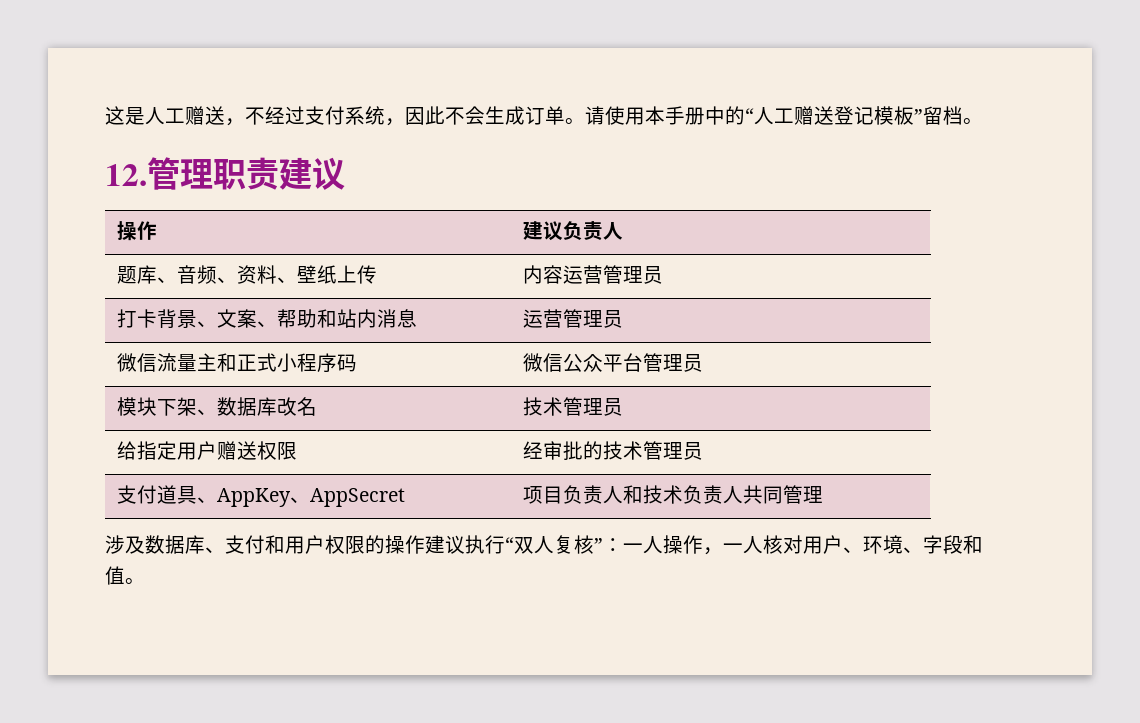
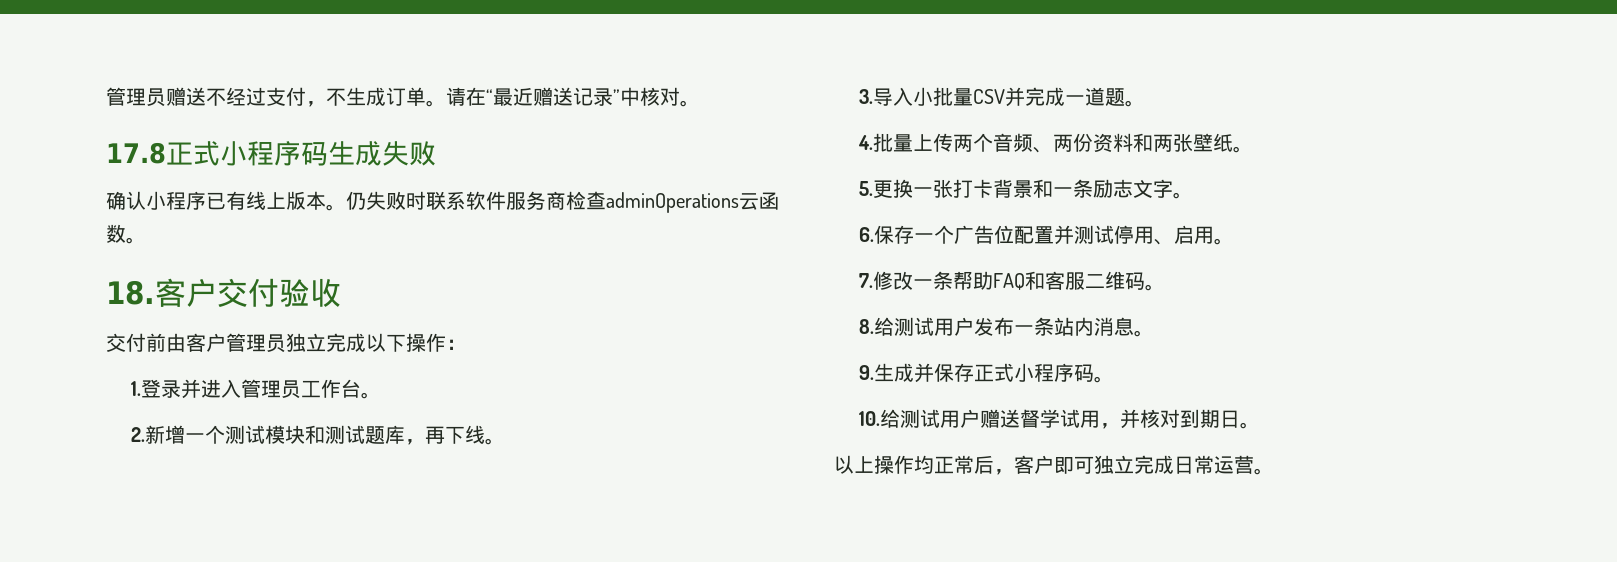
- 这是人工赠送，不经过支付系统，因此不会生成订单。请使用本手册中的“人工赠送登记模板”留档。
- 12.管理职责建议
- 操作 | 建议负责人
- 题库、音频、资料、壁纸上传 | 内容运营管理员
- 打卡背景、文案、帮助和站内消息 | 运营管理员
- 微信流量主和正式小程序码 | 微信公众平台管理员
- 模块下架、数据库改名 | 技术管理员
- 给指定用户赠送权限 | 经审批的技术管理员
- 支付道具、AppKey、AppSecret | 项目负责人和技术负责人共同管理
- 涉及数据库、支付和用户权限的操作建议执行“双人复核”：一人操作，一人核对用户、环境、字段和值。
+ 管理员赠送不经过支付，不生成订单。请在“最近赠送记录”中核对。
+ 17.8正式小程序码生成失败
+ 确认小程序已有线上版本。仍失败时联系软件服务商检查adminOperations云函数。
+ 18.客户交付验收
+ 交付前由客户管理员独立完成以下操作：
+ 1.登录并进入管理员工作台。
+ 2.新增一个测试模块和测试题库，再下线。
+ 3.导入小批量CSV并完成一道题。
+ 4.批量上传两个音频、两份资料和两张壁纸。
+ 5.更换一张打卡背景和一条励志文字。
+ 6.保存一个广告位配置并测试停用、启用。
+ 7.修改一条帮助FAQ和客服二维码。
+ 8.给测试用户发布一条站内消息。
+ 9.生成并保存正式小程序码。
+ 10.给测试用户赠送督学试用，并核对到期日。
+ 以上操作均正常后，客户即可独立完成日常运营。

